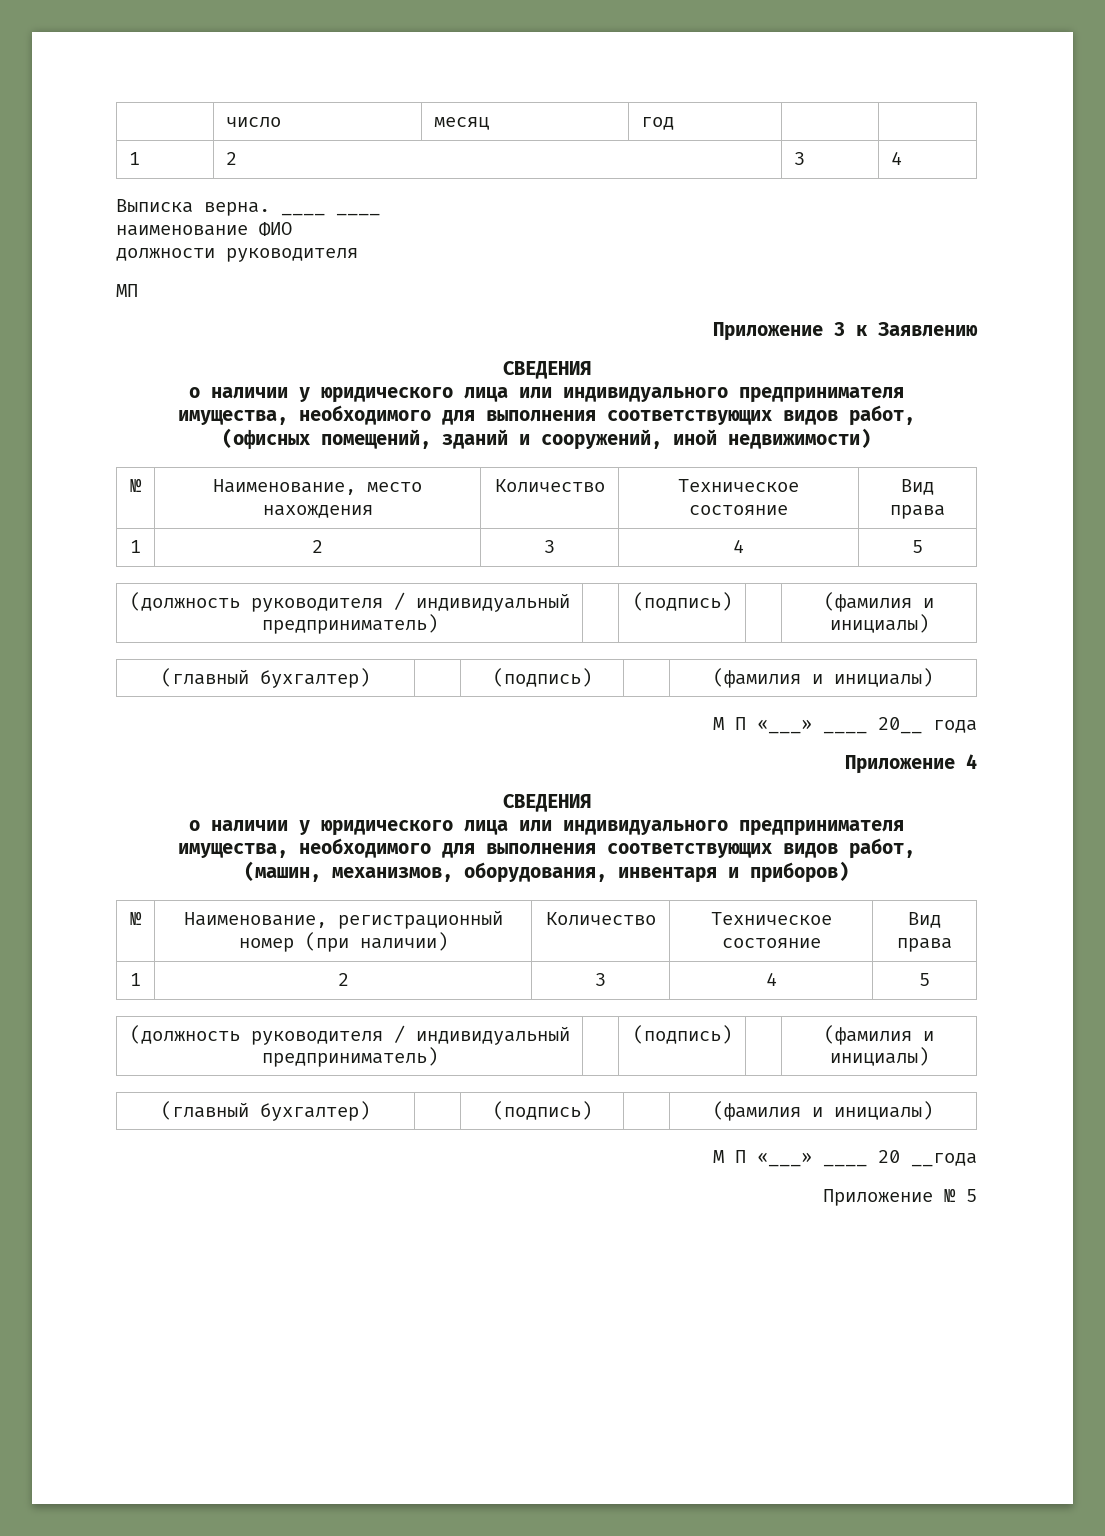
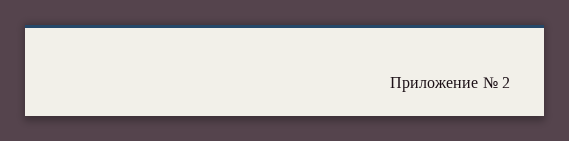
- | число | месяц | год | |
- 1 | 2 | 3 | 4
- Выписка верна. ____ ____
- наименование ФИО
- должности руководителя
- МП
- Приложение 3 к Заявлению
- СВЕДЕНИЯ
- о наличии у юридического лица или индивидуального предпринимателя
- имущества, необходимого для выполнения соответствующих видов работ,
- (офисных помещений, зданий и сооружений, иной недвижимости)
- № | Наименование, место нахождения | Количество | Техническое состояние | Вид права
- 1 | 2 | 3 | 4 | 5
- (должность руководителя / индивидуальный предприниматель) | | (подпись) | | (фамилия и инициалы)
- (главный бухгалтер) | | (подпись) | | (фамилия и инициалы)
- М П «___» ____ 20__ года
- Приложение 4
- СВЕДЕНИЯ
- о наличии у юридического лица или индивидуального предпринимателя
- имущества, необходимого для выполнения соответствующих видов работ,
- (машин, механизмов, оборудования, инвентаря и приборов)
- № | Наименование, регистрационный номер (при наличии) | Количество | Техническое состояние | Вид права
- 1 | 2 | 3 | 4 | 5
- (должность руководителя / индивидуальный предприниматель) | | (подпись) | | (фамилия и инициалы)
- (главный бухгалтер) | | (подпись) | | (фамилия и инициалы)
- М П «___» ____ 20 __года
- Приложение № 5
+ Приложение № 2

